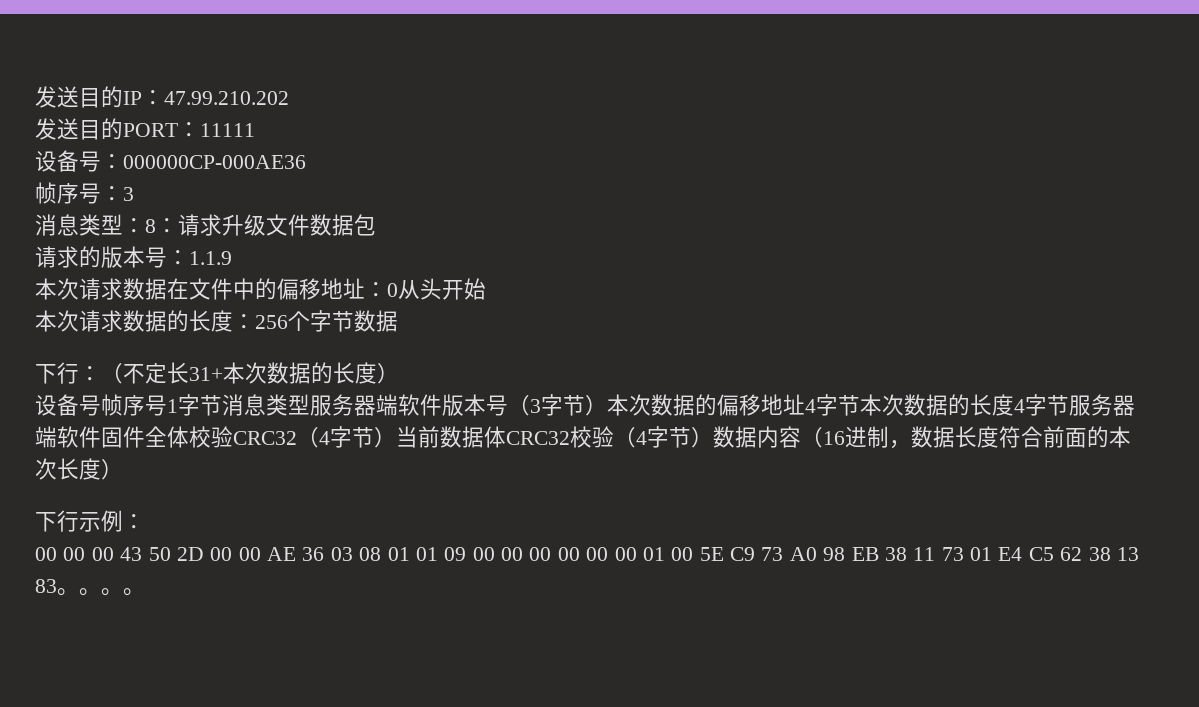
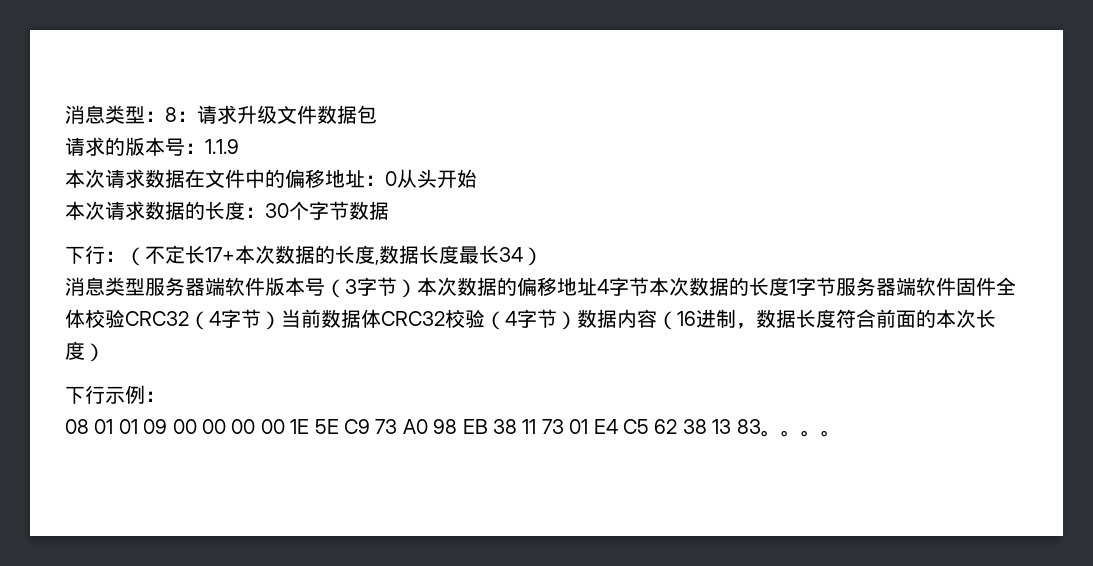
- 发送目的IP：47.99.210.202
- 发送目的PORT：11111
- 设备号：000000CP-000AE36
- 帧序号：3
- 本次请求数据的长度：256个字节数据
+ 本次请求数据的长度：30个字节数据
- 下行：（不定长31+本次数据的长度）
- 设备号帧序号1字节消息类型服务器端软件版本号（3字节）本次数据的偏移地址4字节本次数据的长度4字节服务器端软件固件全体校验CRC32（4字节）当前数据体CRC32校验（4字节）数据内容（16进制，数据长度符合前面的本次长度）
+ 下行：（不定长17+本次数据的长度,数据长度最长34）
+ 消息类型服务器端软件版本号（3字节）本次数据的偏移地址4字节本次数据的长度1字节服务器端软件固件全体校验CRC32（4字节）当前数据体CRC32校验（4字节）数据内容（16进制，数据长度符合前面的本次长度）
- 00 00 00 43 50 2D 00 00 AE 36 03 08 01 01 09 00 00 00 00 00 00 01 00 5E C9 73 A0 98 EB 38 11 73 01 E4 C5 62 38 13 83。
+ 08 01 01 09 00 00 00 00 1E 5E C9 73 A0 98 EB 38 11 73 01 E4 C5 62 38 13 83。

